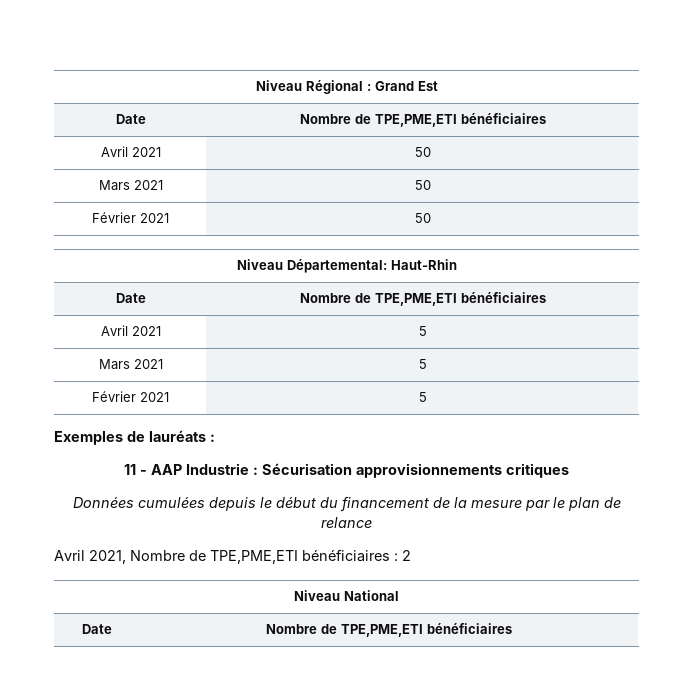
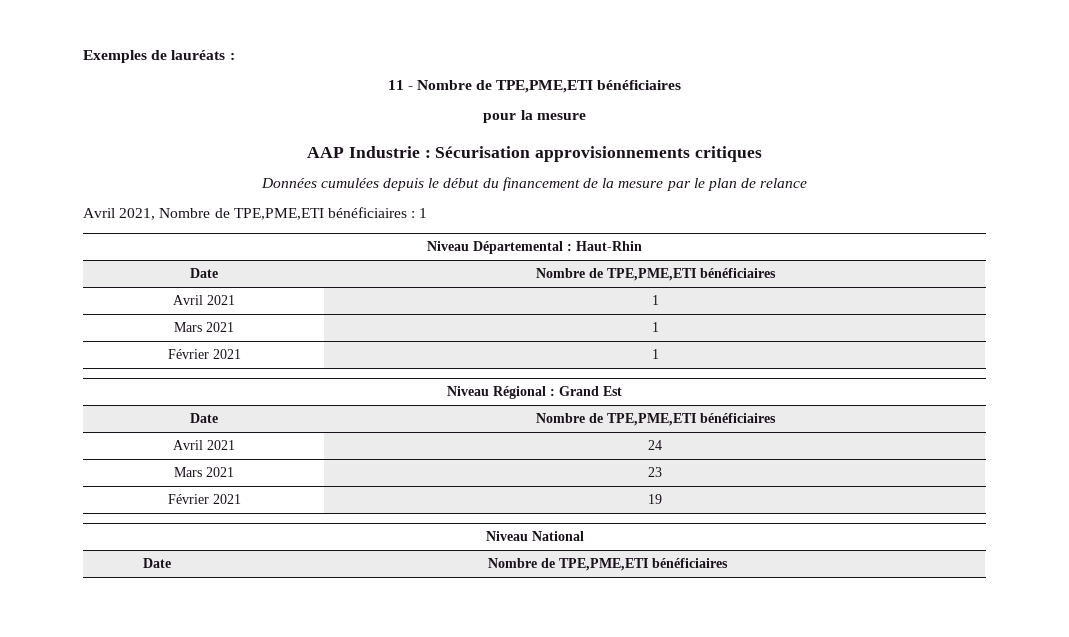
- Niveau Régional : Grand Est
- Date | Nombre de TPE,PME,ETI bénéficiaires
- Avril 2021 | 50
- Mars 2021 | 50
- Février 2021 | 50
- Niveau Départemental: Haut-Rhin
- Date | Nombre de TPE,PME,ETI bénéficiaires
- Avril 2021 | 5
- Mars 2021 | 5
- Février 2021 | 5
- 11 - AAP Industrie : Sécurisation approvisionnements critiques
+ 11 - Nombre de TPE,PME,ETI bénéficiaires
+ pour la mesure
+ AAP Industrie : Sécurisation approvisionnements critiques
- Avril 2021, Nombre de TPE,PME,ETI bénéficiaires : 2
+ Avril 2021, Nombre de TPE,PME,ETI bénéficiaires : 1
+ Niveau Départemental : Haut-Rhin
+ Date | Nombre de TPE,PME,ETI bénéficiaires
+ Avril 2021 | 1
+ Mars 2021 | 1
+ Février 2021 | 1
+ Niveau Régional : Grand Est
+ Date | Nombre de TPE,PME,ETI bénéficiaires
+ Avril 2021 | 24
+ Mars 2021 | 23
+ Février 2021 | 19

